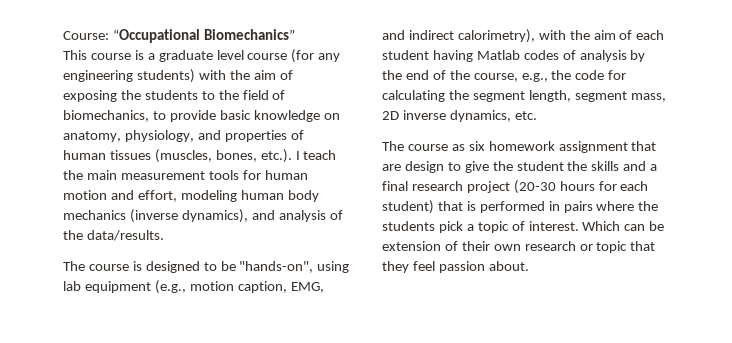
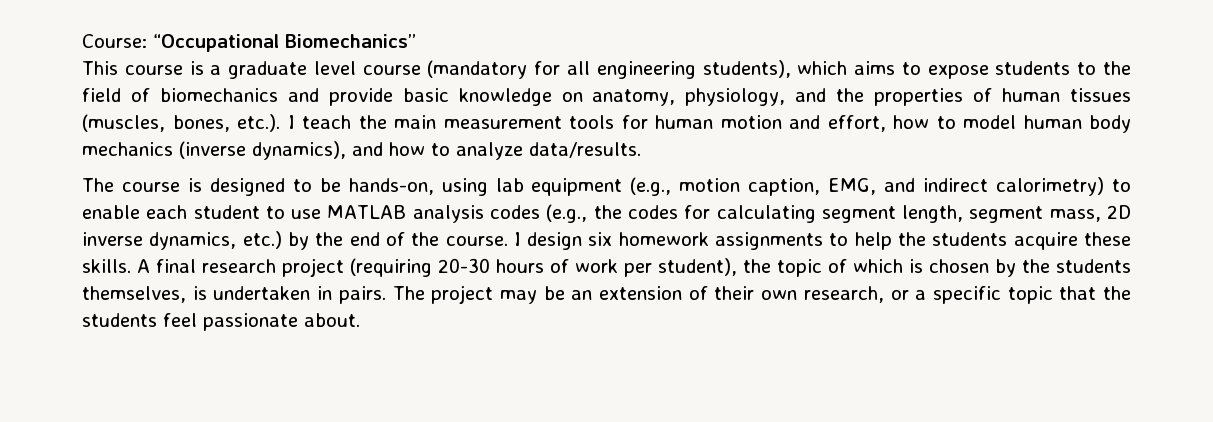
- This course is a graduate level course (for any engineering students) with the aim of exposing the students to the field of biomechanics, to provide basic knowledge on anatomy, physiology, and properties of human tissues (muscles, bones, etc.). I teach the main measurement tools for human motion and effort, modeling human body mechanics (inverse dynamics), and analysis of the data/results.
+ This course is a graduate level course (mandatory for all engineering students), which aims to expose students to the field of biomechanics and provide basic knowledge on anatomy, physiology, and the properties of human tissues (muscles, bones, etc.). I teach the main measurement tools for human motion and effort, how to model human body mechanics (inverse dynamics), and how to analyze data/results.
- The course is designed to be "hands-on", using lab equipment (e.g., motion caption, EMG, and indirect calorimetry), with the aim of each student having Matlab codes of analysis by the end of the course, e.g., the code for calculating the segment length, segment mass, 2D inverse dynamics, etc.
- The course as six homework assignment that are design to give the student the skills and a final research project (20-30 hours for each student) that is performed in pairs where the students pick a topic of interest. Which can be extension of their own research or topic that they feel passion about.
+ The course is designed to be hands-on, using lab equipment (e.g., motion caption, EMG, and indirect calorimetry) to enable each student to use MATLAB analysis codes (e.g., the codes for calculating segment length, segment mass, 2D inverse dynamics, etc.) by the end of the course. I design six homework assignments to help the students acquire these skills. A final research project (requiring 20-30 hours of work per student), the topic of which is chosen by the students themselves, is undertaken in pairs. The project may be an extension of their own research, or a specific topic that the students feel passionate about.

